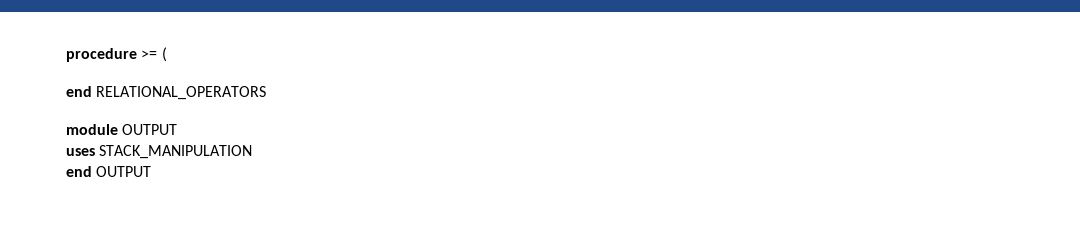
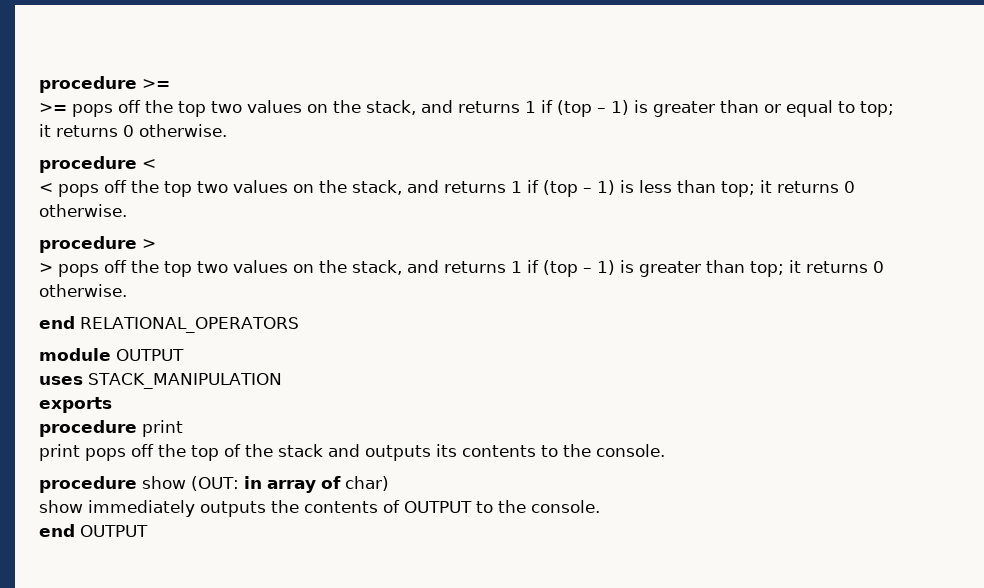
- procedure >= (
+ procedure >=
+ >= pops off the top two values on the stack, and returns 1 if (top – 1) is greater than or equal to top; it returns 0 otherwise.
+ procedure <
+ < pops off the top two values on the stack, and returns 1 if (top – 1) is less than top; it returns 0 otherwise.
+ procedure >
+ > pops off the top two values on the stack, and returns 1 if (top – 1) is greater than top; it returns 0 otherwise.
+ exports
+ procedure print
+ print pops off the top of the stack and outputs its contents to the console.
+ procedure show (OUT: in array of char)
+ show immediately outputs the contents of OUTPUT to the console.

